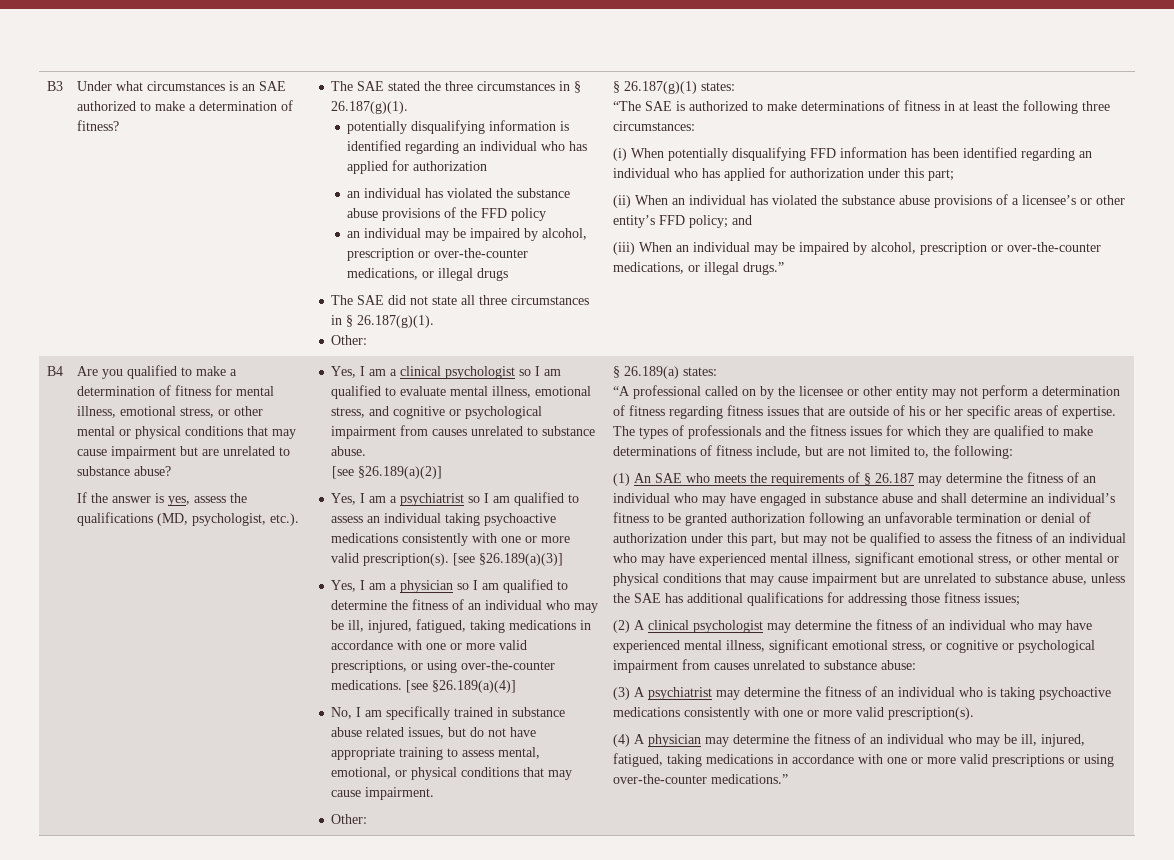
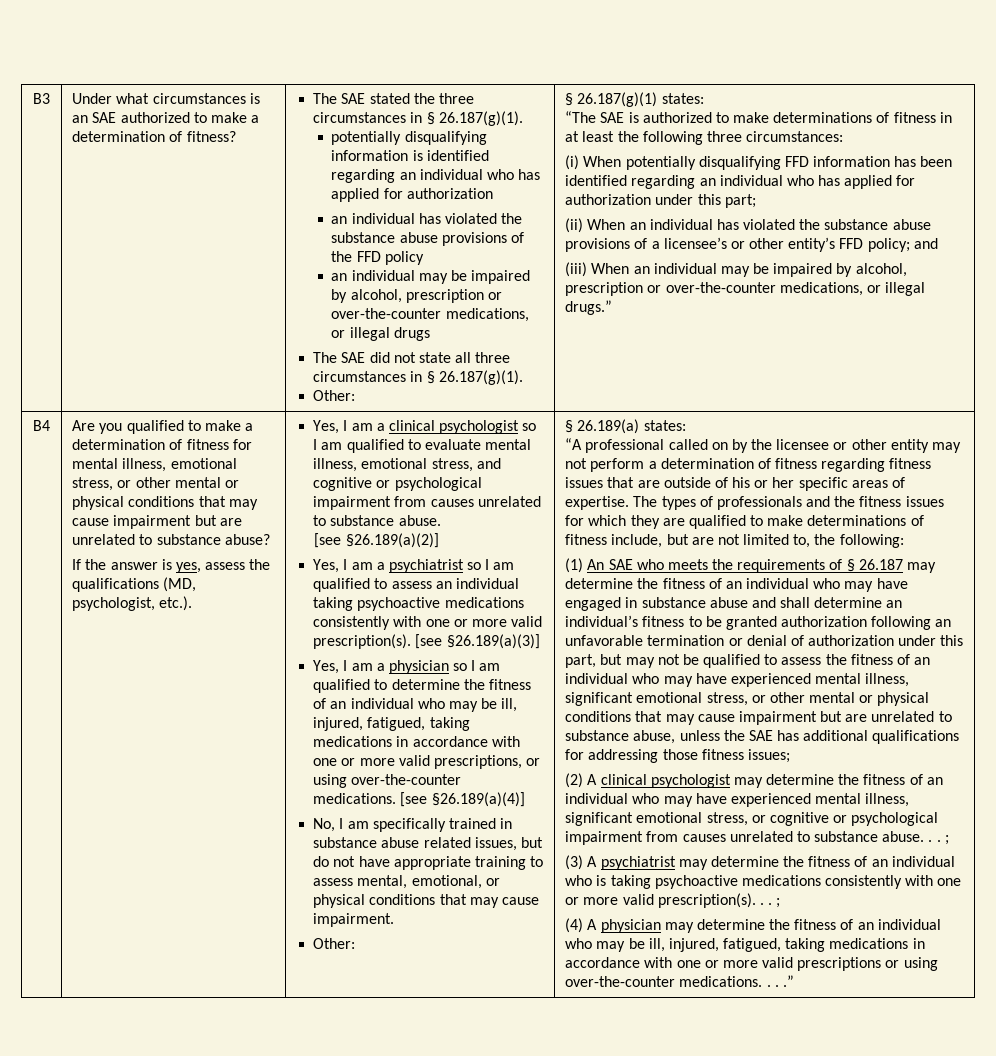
- (2) A clinical psychologist may determine the fitness of an individual who may have experienced mental illness, significant emotional stress, or cognitive or psychological impairment from causes unrelated to substance abuse:
+ (2) A clinical psychologist may determine the fitness of an individual who may have experienced mental illness, significant emotional stress, or cognitive or psychological impairment from causes unrelated to substance abuse. . . ;
- (3) A psychiatrist may determine the fitness of an individual who is taking psychoactive medications consistently with one or more valid prescription(s).
+ (3) A psychiatrist may determine the fitness of an individual who is taking psychoactive medications consistently with one or more valid prescription(s). . . ;
- (4) A physician may determine the fitness of an individual who may be ill, injured, fatigued, taking medications in accordance with one or more valid prescriptions or using over-the-counter medications.”
+ (4) A physician may determine the fitness of an individual who may be ill, injured, fatigued, taking medications in accordance with one or more valid prescriptions or using over-the-counter medications. . . .”

